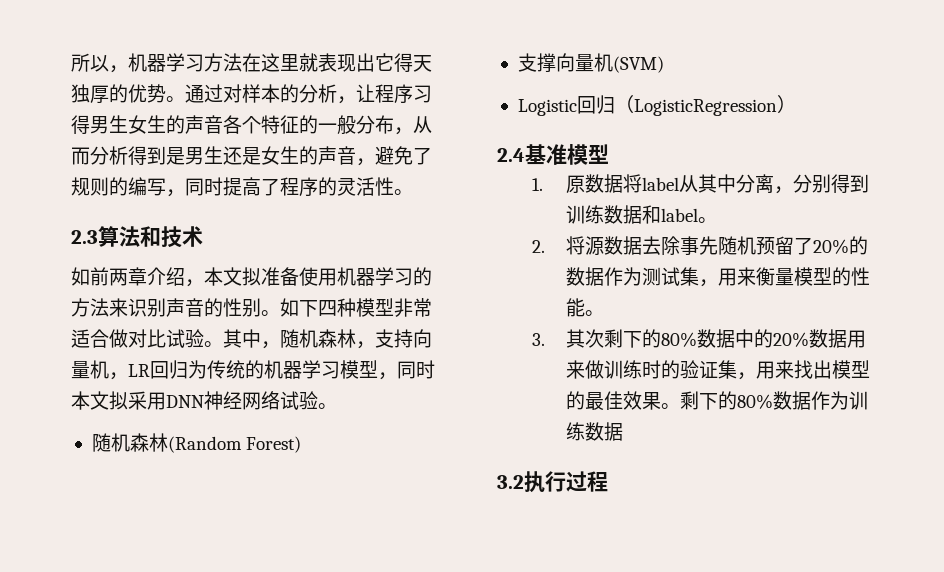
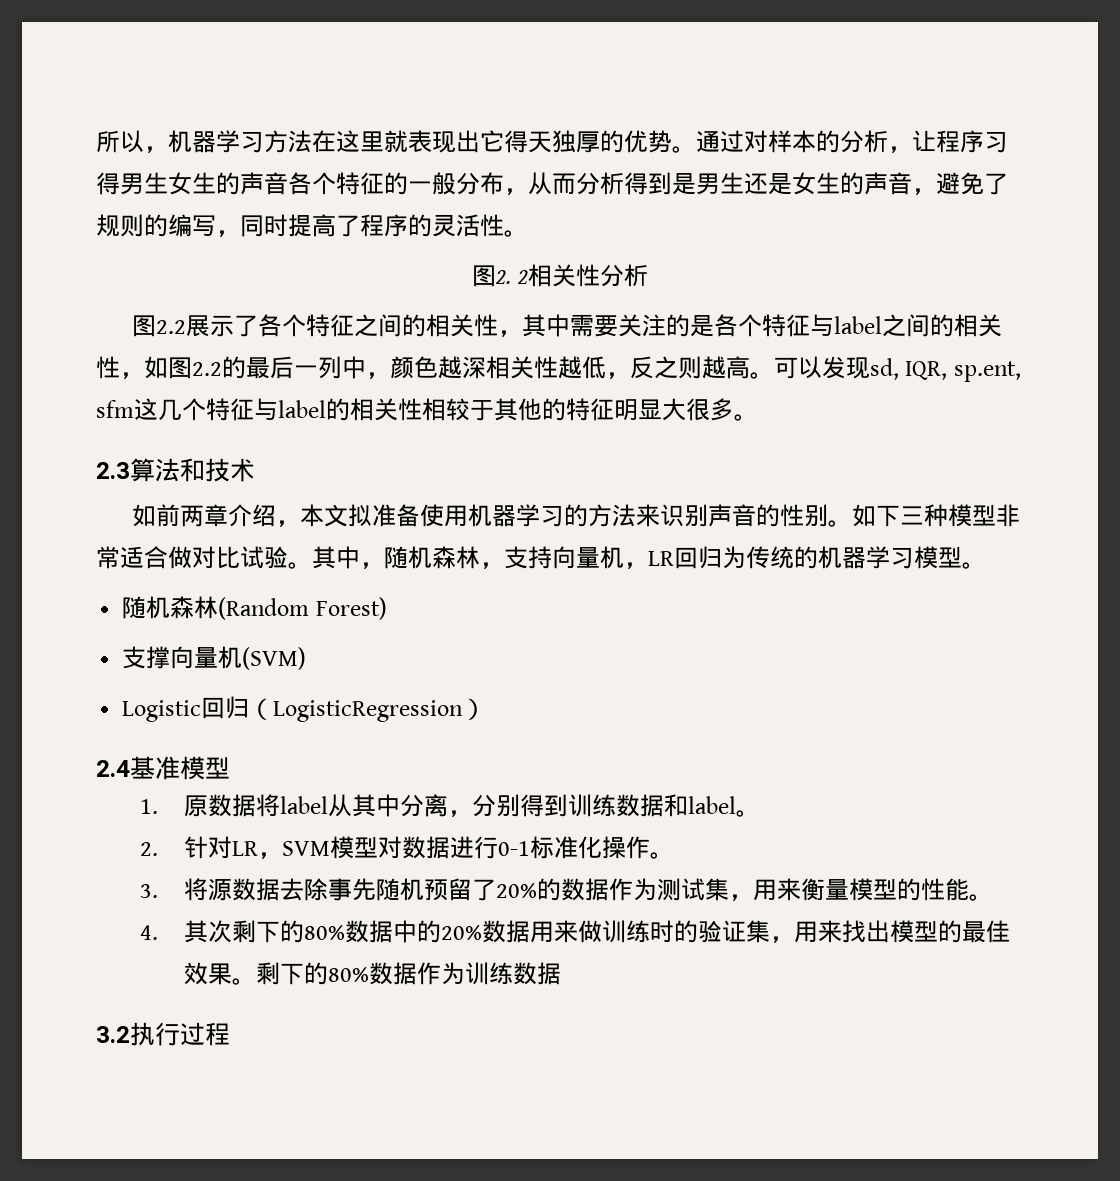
+ 图2. 2相关性分析
+ 图2.2展示了各个特征之间的相关性，其中需要关注的是各个特征与label之间的相关性，如图2.2的最后一列中，颜色越深相关性越低，反之则越高。可以发现sd, IQR, sp.ent, sfm这几个特征与label的相关性相较于其他的特征明显大很多。
- 如下四种模型非常适合做对比试验。
+ 如下三种模型非常适合做对比试验。
- 其中，随机森林，支持向量机，LR回归为传统的机器学习模型，同时本文拟采用DNN神经网络试验。
+ 其中，随机森林，支持向量机，LR回归为传统的机器学习模型。
- 2.将源数据去除事先随机预留了20%的数据作为测试集，用来衡量模型的性能。
+ 2.针对LR，SVM模型对数据进行0-1标准化操作。
+ 3.将源数据去除事先随机预留了20%的数据作为测试集，用来衡量模型的性能。
- 3.其次剩下的80%数据中的20%数据用来做训练时的验证集，用来找出模型的最佳效果。
+ 4.其次剩下的80%数据中的20%数据用来做训练时的验证集，用来找出模型的最佳效果。

